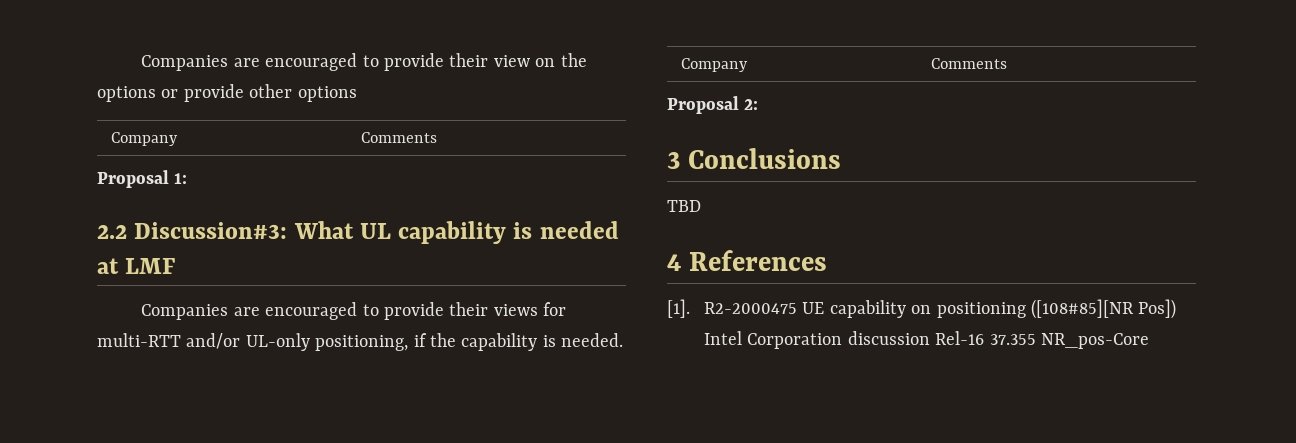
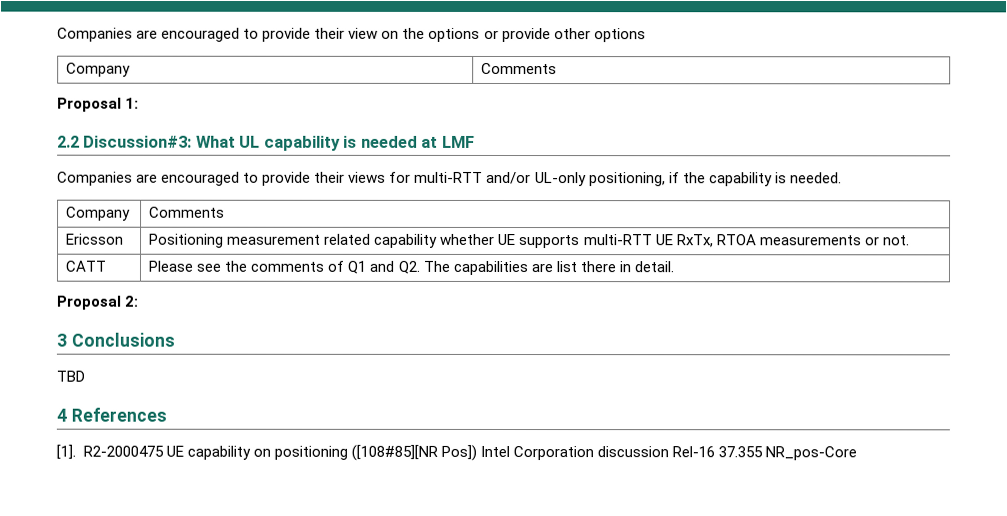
+ Ericsson | Positioning measurement related capability whether UE supports multi-RTT UE RxTx, RTOA measurements or not.
+ CATT | Please see the comments of Q1 and Q2. The capabilities are list there in detail.

